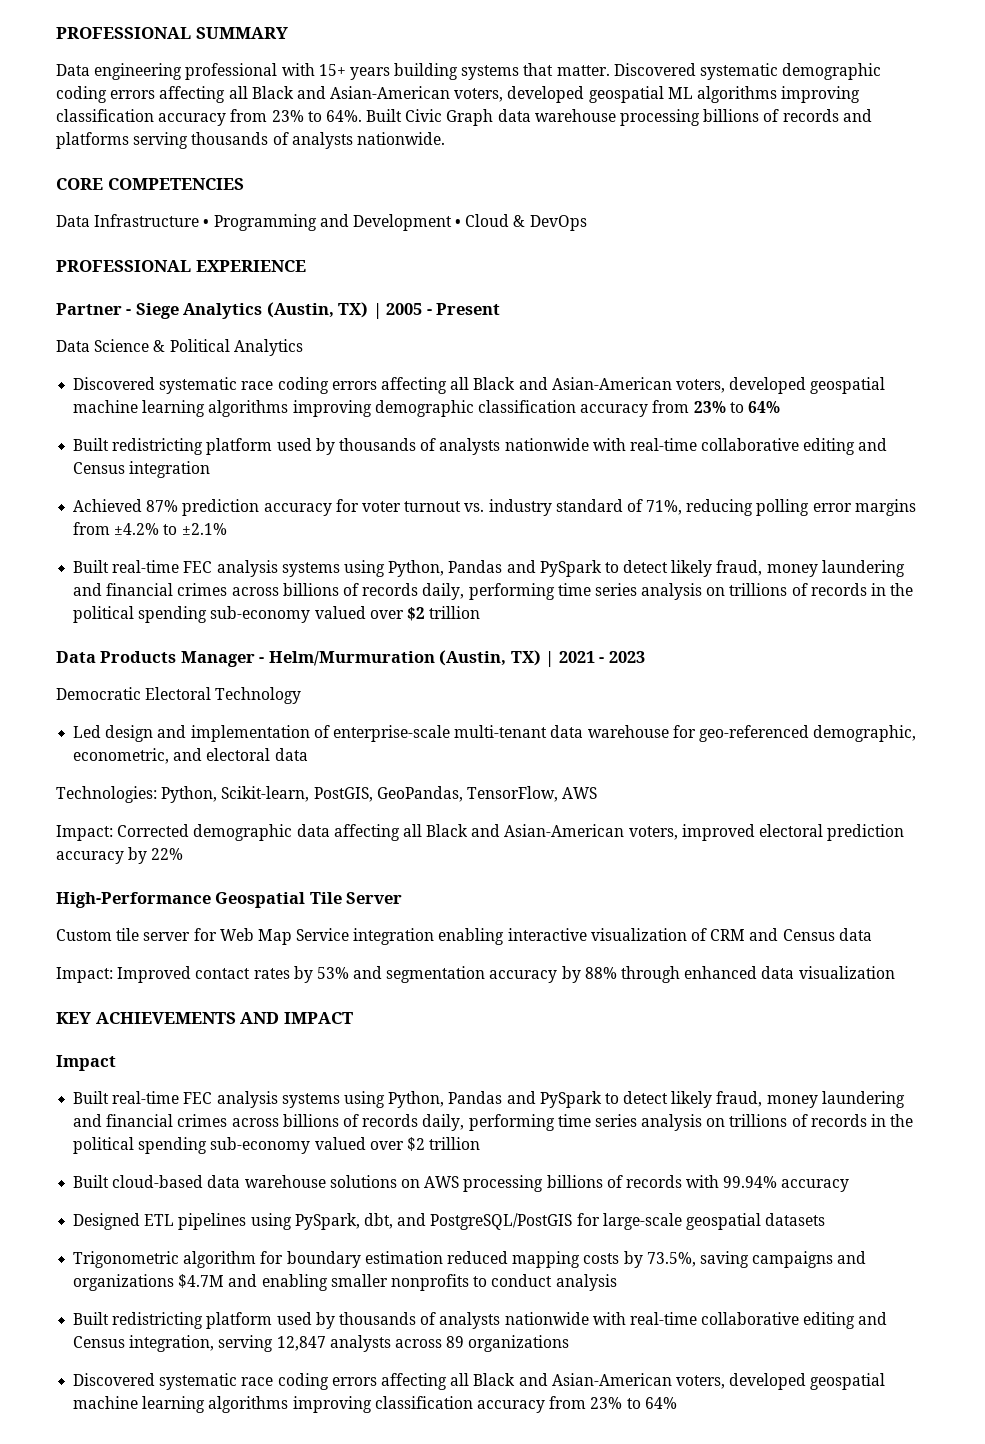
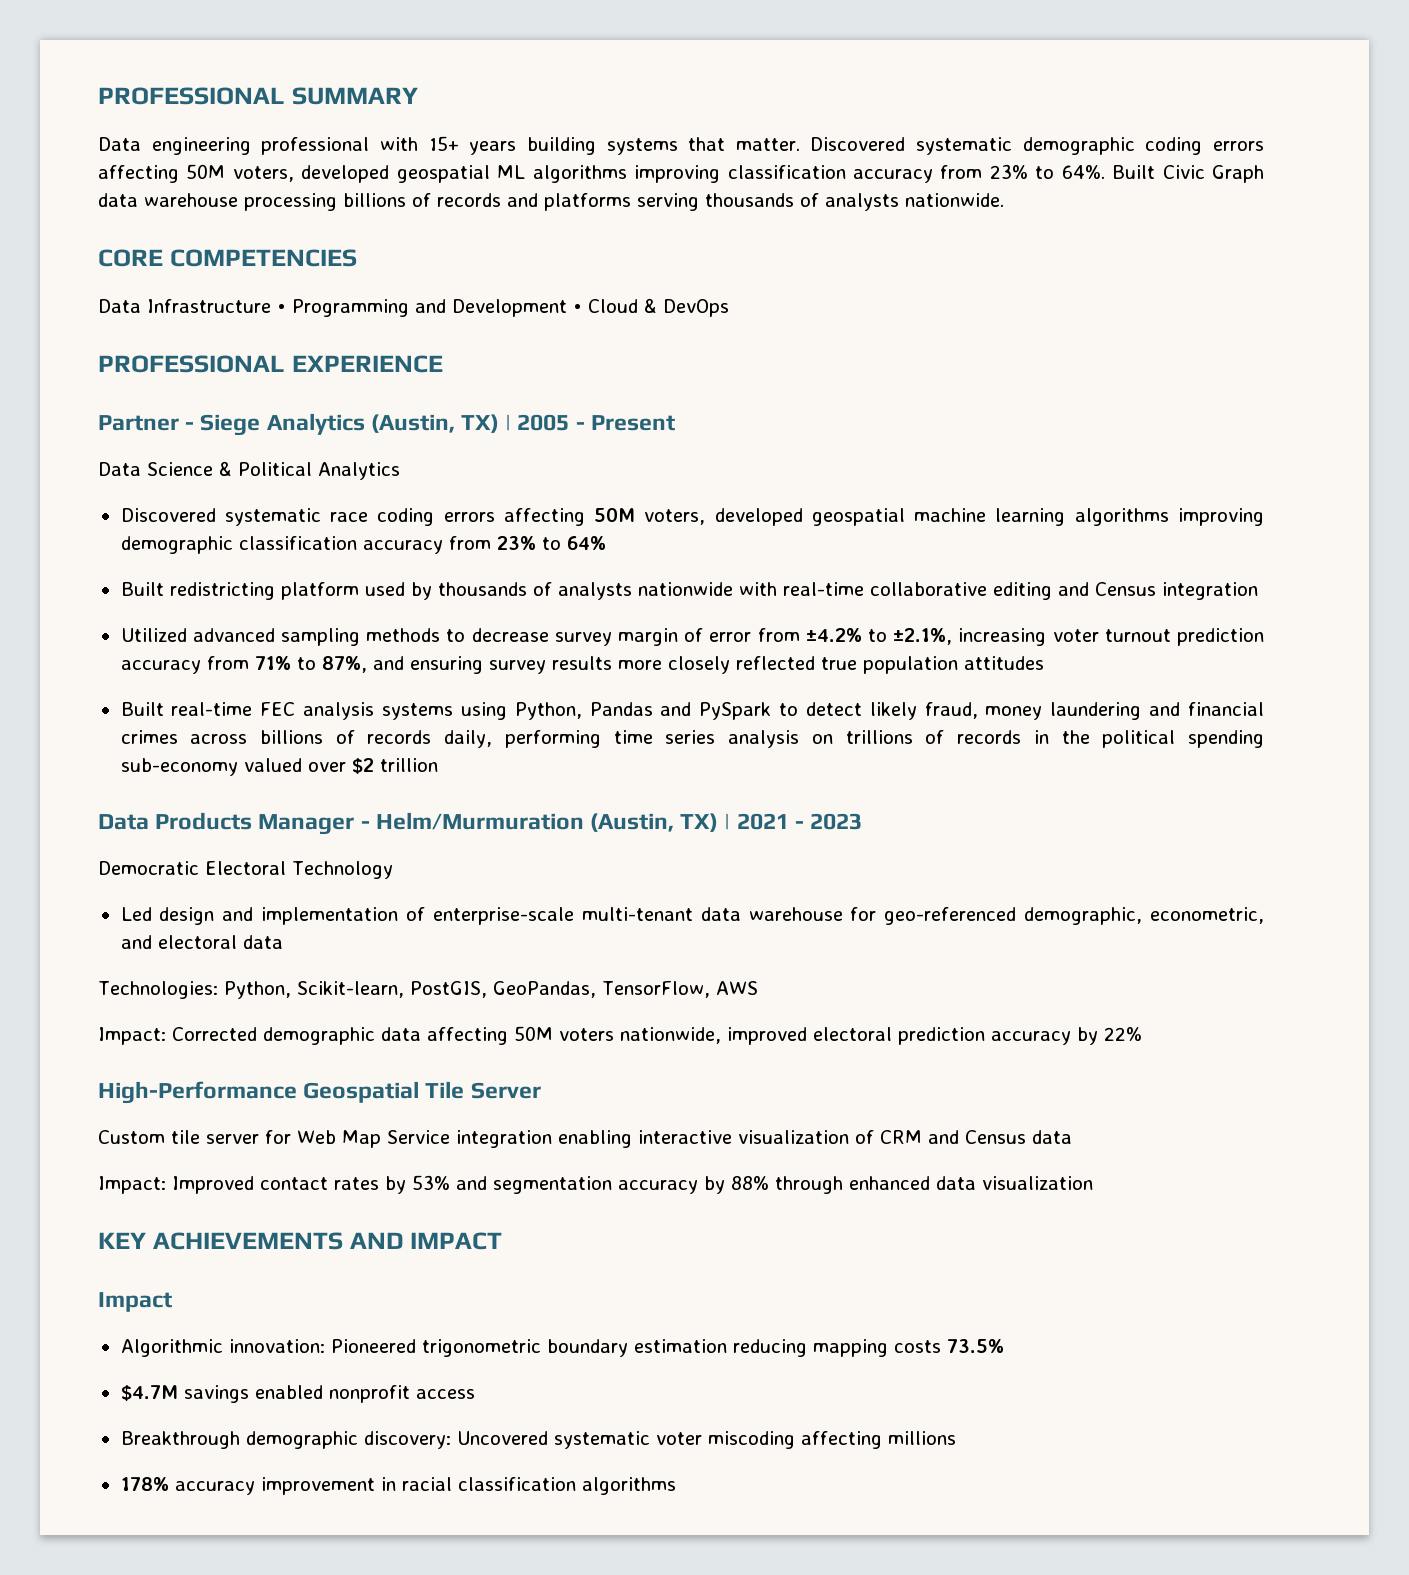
- Discovered systematic demographic coding errors affecting all Black and Asian-American voters, developed geospatial ML algorithms improving classification accuracy from 23% to 64%.
+ Discovered systematic demographic coding errors affecting 50M voters, developed geospatial ML algorithms improving classification accuracy from 23% to 64%.
- Discovered systematic race coding errors affecting all Black and Asian-American voters, developed geospatial machine learning algorithms improving demographic classification accuracy from 23% to 64%
+ Discovered systematic race coding errors affecting 50M voters, developed geospatial machine learning algorithms improving demographic classification accuracy from 23% to 64%
- Achieved 87% prediction accuracy for voter turnout vs. industry standard of 71%, reducing polling error margins from ±4.2% to ±2.1%
+ Utilized advanced sampling methods to decrease survey margin of error from ±4.2% to ±2.1%, increasing voter turnout prediction accuracy from 71% to 87%, and ensuring survey results more closely reflected true population attitudes
- Impact: Corrected demographic data affecting all Black and Asian-American voters, improved electoral prediction accuracy by 22%
+ Impact: Corrected demographic data affecting 50M voters nationwide, improved electoral prediction accuracy by 22%
  Impact
- Built real-time FEC analysis systems using Python, Pandas and PySpark to detect likely fraud, money laundering and financial crimes across billions of records daily, performing time series analysis on trillions of records in the political spending sub-economy valued over $2 trillion
- Built cloud-based data warehouse solutions on AWS processing billions of records with 99.94% accuracy
- Designed ETL pipelines using PySpark, dbt, and PostgreSQL/PostGIS for large-scale geospatial datasets
- Trigonometric algorithm for boundary estimation reduced mapping costs by 73.5%, saving campaigns and organizations $4.7M and enabling smaller nonprofits to conduct analysis
- Built redistricting platform used by thousands of analysts nationwide with real-time collaborative editing and Census integration, serving 12,847 analysts across 89 organizations
- Discovered systematic race coding errors affecting all Black and Asian-American voters, developed geospatial machine learning algorithms improving classification accuracy from 23% to 64%
+ Algorithmic innovation: Pioneered trigonometric boundary estimation reducing mapping costs 73.5%
+ $4.7M savings enabled nonprofit access
+ Breakthrough demographic discovery: Uncovered systematic voter miscoding affecting millions
+ 178% accuracy improvement in racial classification algorithms

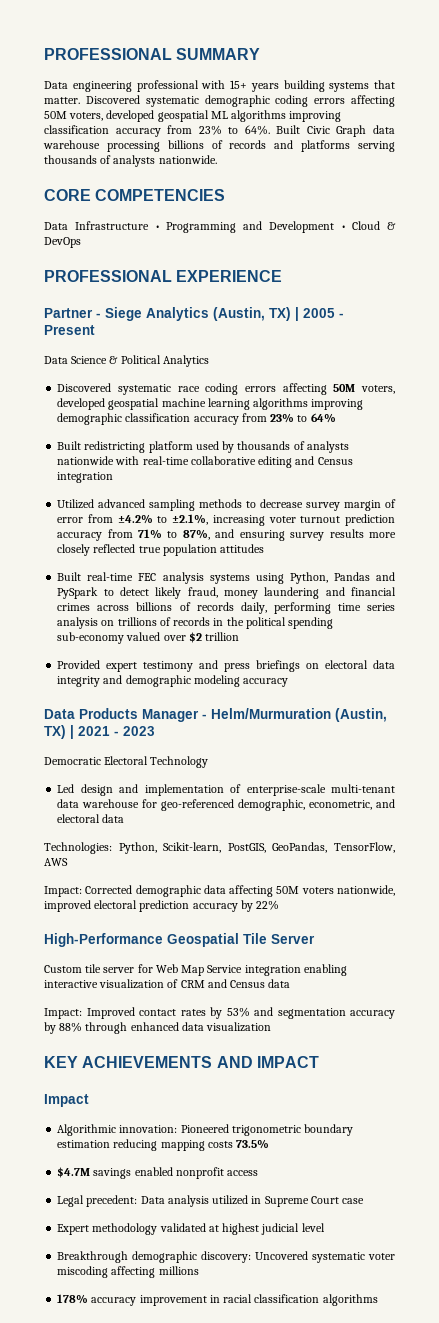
+ Provided expert testimony and press briefings on electoral data integrity and demographic modeling accuracy
+ Legal precedent: Data analysis utilized in Supreme Court case
+ Expert methodology validated at highest judicial level

